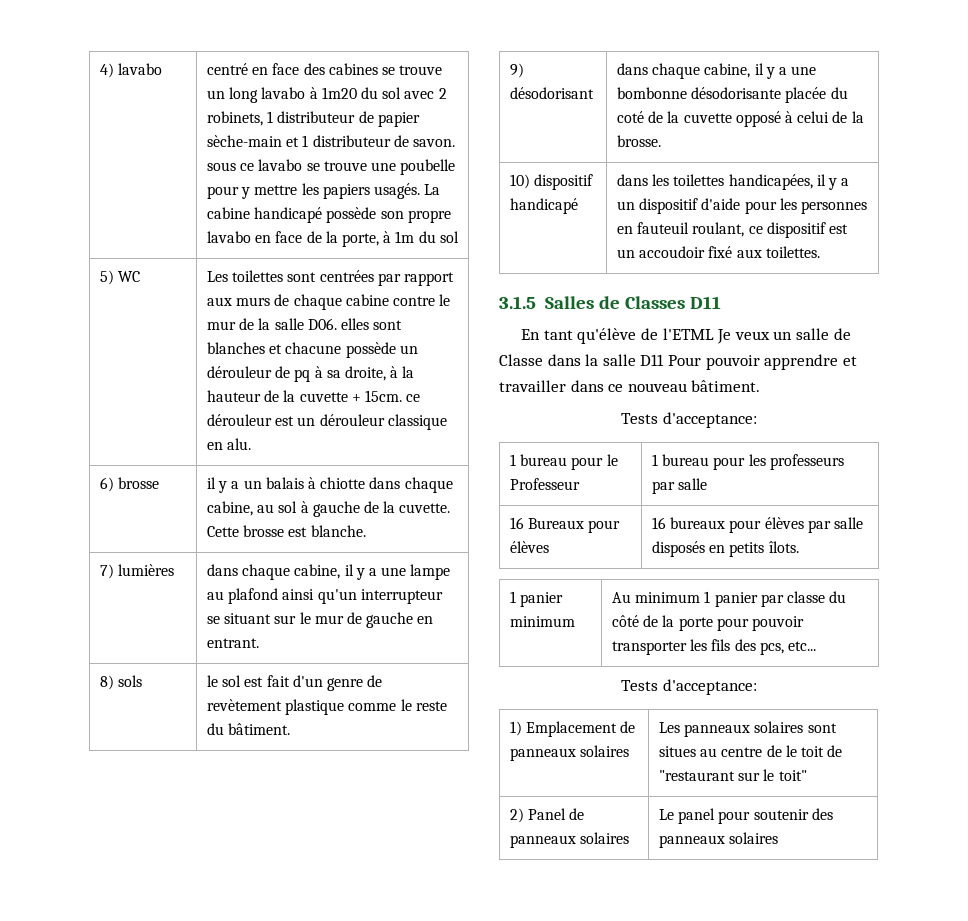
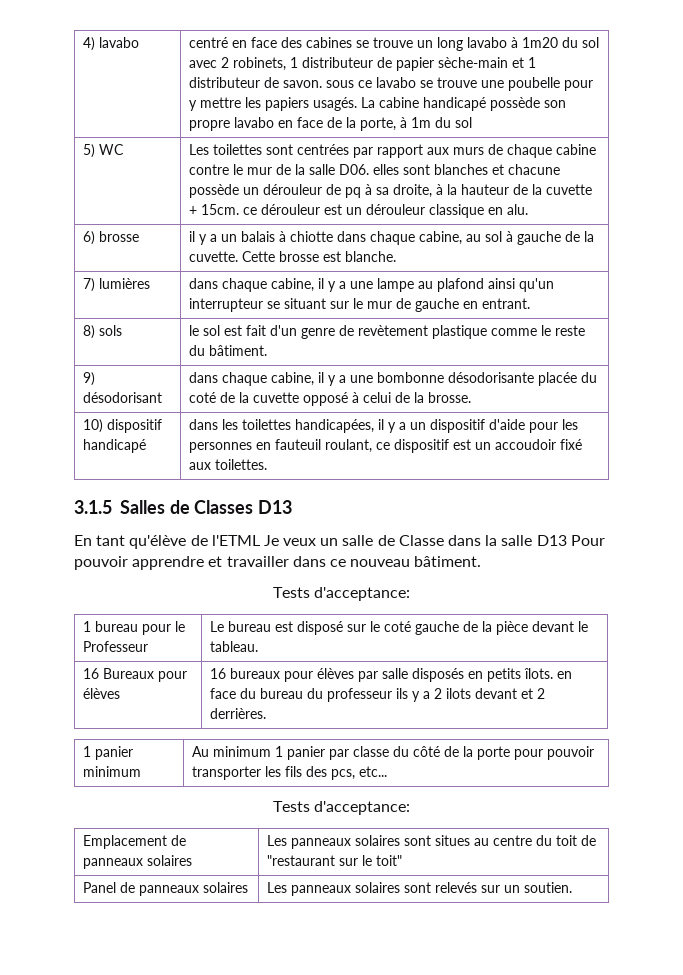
- 3.1.5 Salles de Classes D11
+ 3.1.5 Salles de Classes D13
- En tant qu'élève de l'ETML Je veux un salle de Classe dans la salle D11 Pour pouvoir apprendre et travailler dans ce nouveau bâtiment.
+ En tant qu'élève de l'ETML Je veux un salle de Classe dans la salle D13 Pour pouvoir apprendre et travailler dans ce nouveau bâtiment.
- 1 bureau pour le Professeur | 1 bureau pour les professeurs par salle
+ 1 bureau pour le Professeur | Le bureau est disposé sur le coté gauche de la pièce devant le tableau.
- 16 Bureaux pour élèves | 16 bureaux pour élèves par salle disposés en petits îlots.
+ 16 Bureaux pour élèves | 16 bureaux pour élèves par salle disposés en petits îlots. en face du bureau du professeur ils y a 2 ilots devant et 2 derrières.
- 1) Emplacement de panneaux solaires | Les panneaux solaires sont situes au centre de le toit de "restaurant sur le toit"
+ Emplacement de panneaux solaires | Les panneaux solaires sont situes au centre du toit de "restaurant sur le toit"
- 2) Panel de panneaux solaires | Le panel pour soutenir des panneaux solaires
+ Panel de panneaux solaires | Les panneaux solaires sont relevés sur un soutien.

